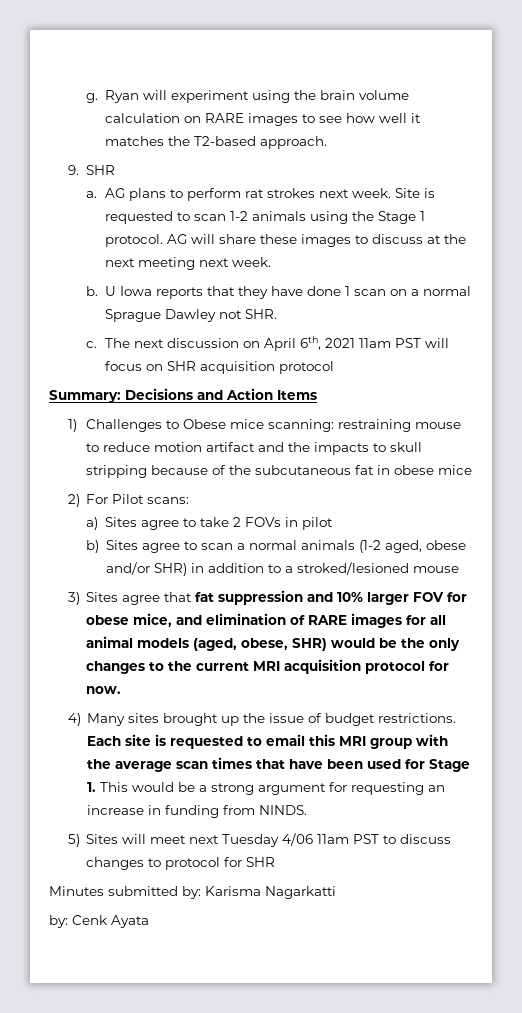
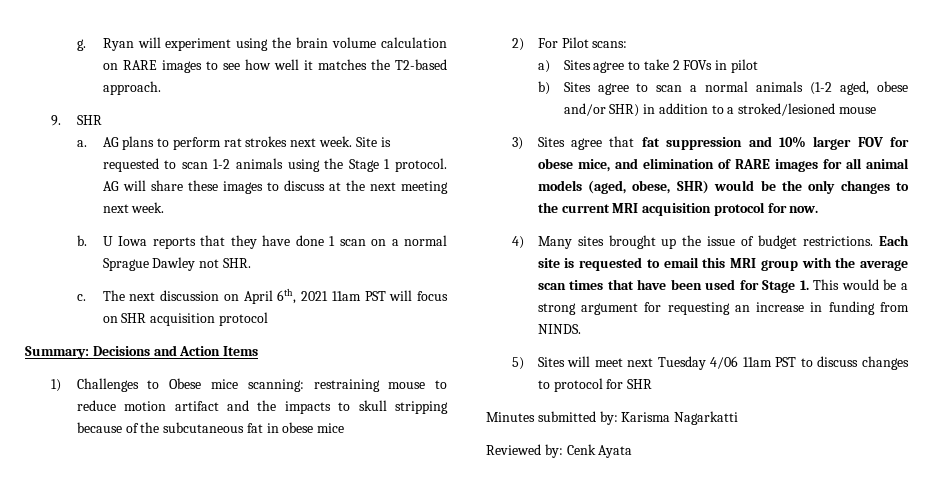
- by: Cenk Ayata
+ Reviewed by: Cenk Ayata

